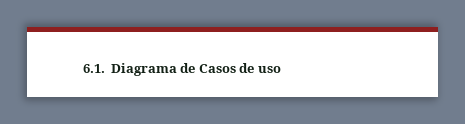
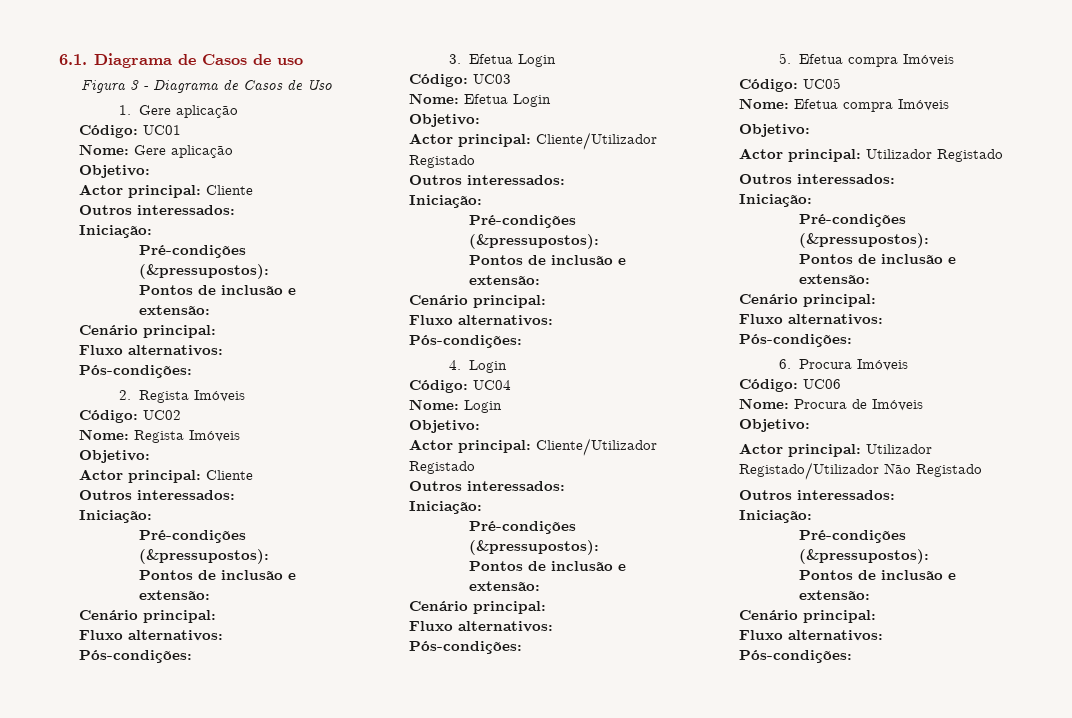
+ Figura 3 - Diagrama de Casos de Uso
+ 1. Gere aplicação
+ Código: UC01
+ Nome: Gere aplicação
+ Objetivo:
+ Actor principal: Cliente
+ Outros interessados:
+ Iniciação:
+ Pré-condições (&pressupostos):
+ Pontos de inclusão e extensão:
+ Cenário principal:
+ Fluxo alternativos:
+ Pós-condições:
+ 2. Regista Imóveis
+ Código: UC02
+ Nome: Regista Imóveis
+ Objetivo:
+ Actor principal: Cliente
+ Outros interessados:
+ Iniciação:
+ Pré-condições (&pressupostos):
+ Pontos de inclusão e extensão:
+ Cenário principal:
+ Fluxo alternativos:
+ Pós-condições:
+ 3. Efetua Login
+ Código: UC03
+ Nome: Efetua Login
+ Objetivo:
+ Actor principal: Cliente/Utilizador Registado
+ Outros interessados:
+ Iniciação:
+ Pré-condições (&pressupostos):
+ Pontos de inclusão e extensão:
+ Cenário principal:
+ Fluxo alternativos:
+ Pós-condições:
+ 4. Login
+ Código: UC04
+ Nome: Login
+ Objetivo:
+ Actor principal: Cliente/Utilizador Registado
+ Outros interessados:
+ Iniciação:
+ Pré-condições (&pressupostos):
+ Pontos de inclusão e extensão:
+ Cenário principal:
+ Fluxo alternativos:
+ Pós-condições:
+ 5. Efetua compra Imóveis
+ Código: UC05
+ Nome: Efetua compra Imóveis
+ Objetivo:
+ Actor principal: Utilizador Registado
+ Outros interessados:
+ Iniciação:
+ Pré-condições (&pressupostos):
+ Pontos de inclusão e extensão:
+ Cenário principal:
+ Fluxo alternativos:
+ Pós-condições:
+ 6. Procura Imóveis
+ Código: UC06
+ Nome: Procura de Imóveis
+ Objetivo:
+ Actor principal: Utilizador Registado/Utilizador Não Registado
+ Outros interessados:
+ Iniciação:
+ Pré-condições (&pressupostos):
+ Pontos de inclusão e extensão:
+ Cenário principal:
+ Fluxo alternativos:
+ Pós-condições:

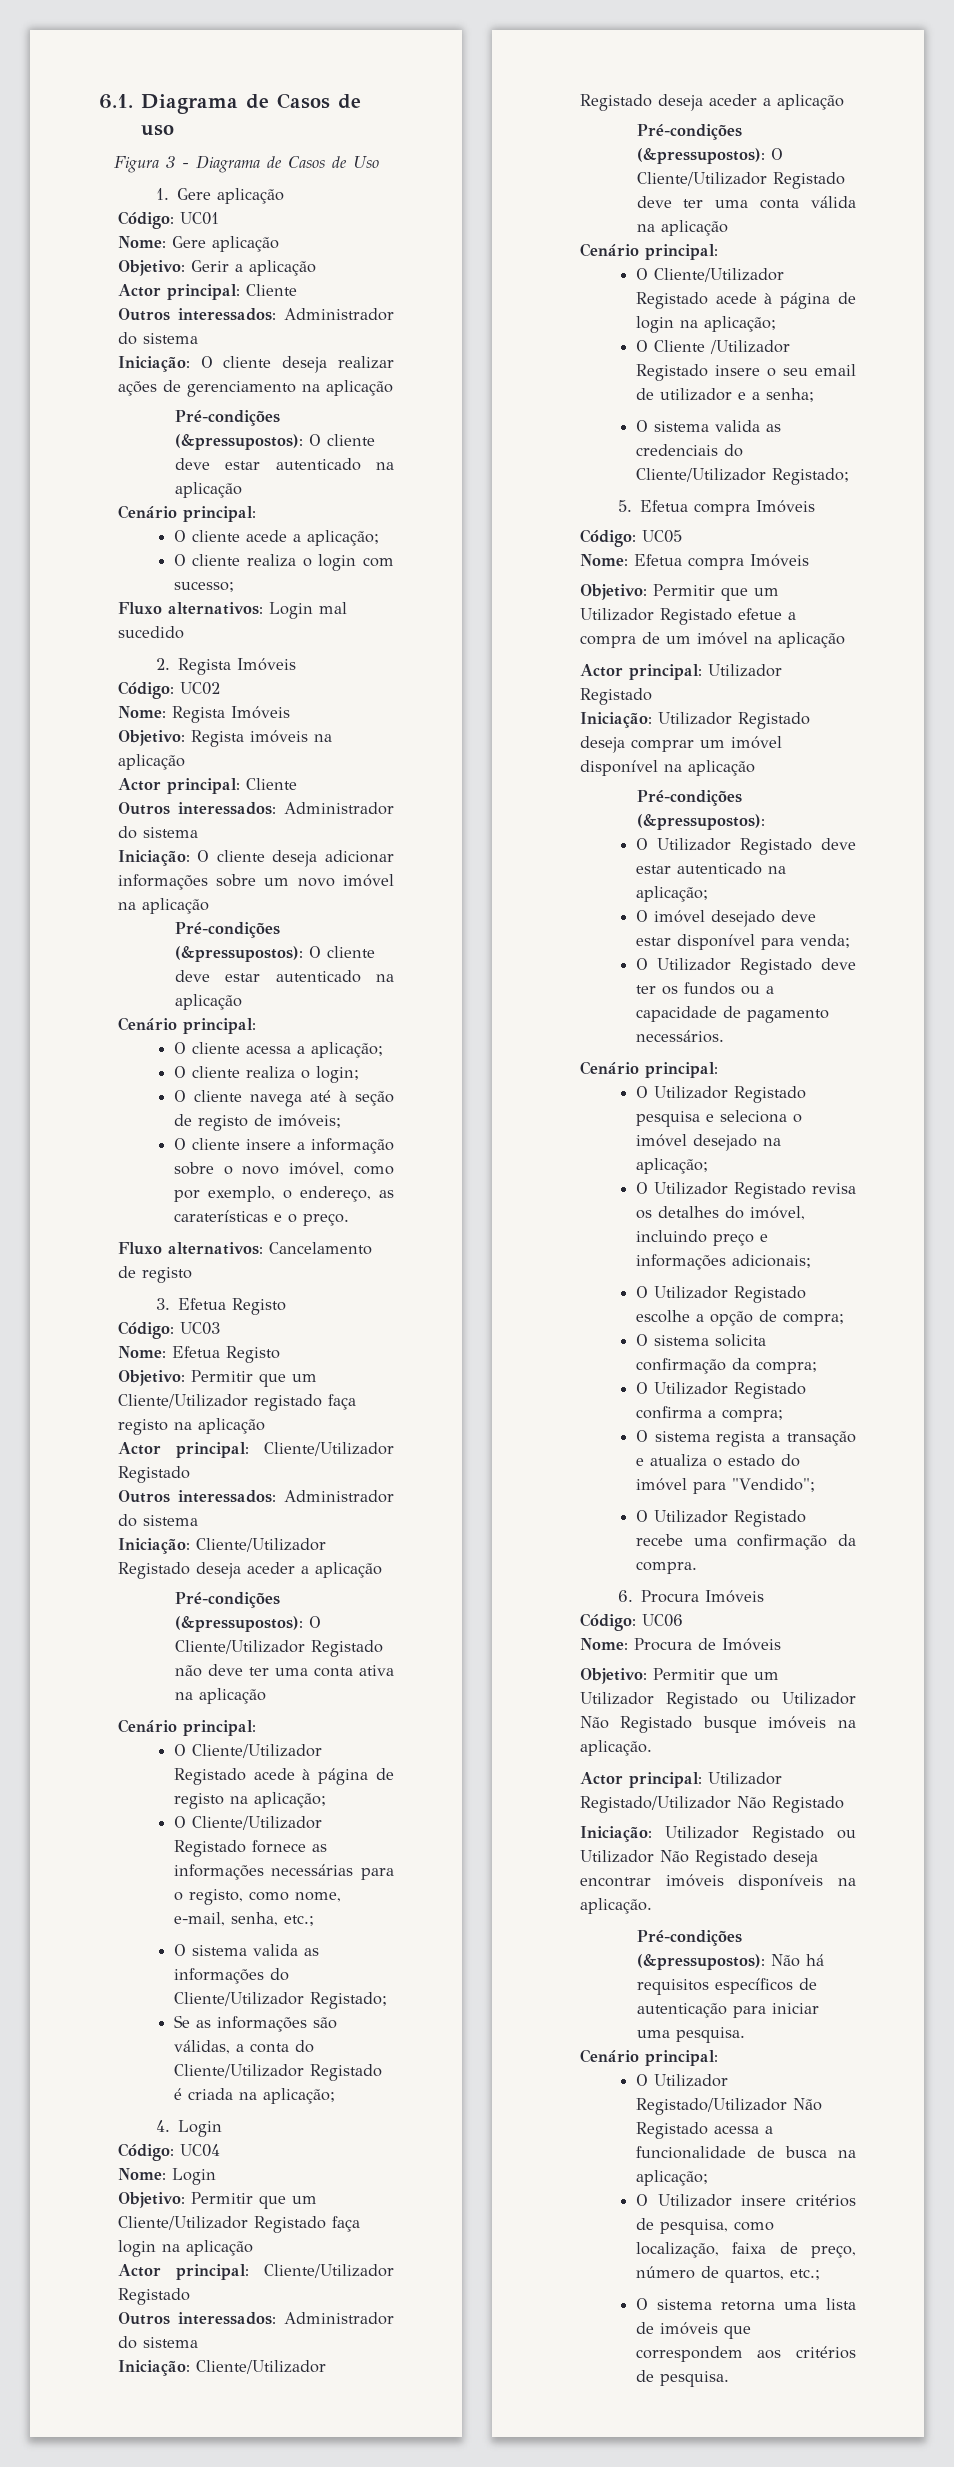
  Nome: Gere aplicação
- Objetivo:
+ Objetivo: Gerir a aplicação
  Actor principal: Cliente
- Outros interessados:
- Iniciação:
- Pré-condições (&pressupostos):
- Pontos de inclusão e extensão:
+ Outros interessados: Administrador do sistema
+ Iniciação: O cliente deseja realizar ações de gerenciamento na aplicação
+ Pré-condições (&pressupostos): O cliente deve estar autenticado na aplicação
  Cenário principal:
- Fluxo alternativos:
- Pós-condições:
+ O cliente acede a aplicação;
+ O cliente realiza o login com sucesso;
+ Fluxo alternativos: Login mal sucedido
  Nome: Regista Imóveis
- Objetivo:
+ Objetivo: Regista imóveis na aplicação
  Actor principal: Cliente
- Outros interessados:
- Iniciação:
- Pré-condições (&pressupostos):
- Pontos de inclusão e extensão:
+ Outros interessados: Administrador do sistema
+ Iniciação: O cliente deseja adicionar informações sobre um novo imóvel na aplicação
+ Pré-condições (&pressupostos): O cliente deve estar autenticado na aplicação
  Cenário principal:
- Fluxo alternativos:
- Pós-condições:
+ O cliente acessa a aplicação;
+ O cliente realiza o login;
+ O cliente navega até à seção de registo de imóveis;
+ O cliente insere a informação sobre o novo imóvel, como por exemplo, o endereço, as caraterísticas e o preço.
+ Fluxo alternativos: Cancelamento de registo
- 3. Efetua Login
+ 3. Efetua Registo
- Nome: Efetua Login
- Objetivo:
+ Nome: Efetua Registo
+ Objetivo: Permitir que um Cliente/Utilizador registado faça registo na aplicação
  Actor principal: Cliente/Utilizador Registado
- Outros interessados:
- Iniciação:
- Pré-condições (&pressupostos):
- Pontos de inclusão e extensão:
+ Outros interessados: Administrador do sistema
+ Iniciação: Cliente/Utilizador Registado deseja aceder a aplicação
+ Pré-condições (&pressupostos): O Cliente/Utilizador Registado não deve ter uma conta ativa na aplicação
  Cenário principal:
- Fluxo alternativos:
- Pós-condições:
+ O Cliente/Utilizador Registado acede à página de registo na aplicação;
+ O Cliente/Utilizador Registado fornece as informações necessárias para o registo, como nome, e-mail, senha, etc.;
+ O sistema valida as informações do Cliente/Utilizador Registado;
+ Se as informações são válidas, a conta do Cliente/Utilizador Registado é criada na aplicação;
  Nome: Login
- Objetivo:
+ Objetivo: Permitir que um Cliente/Utilizador Registado faça login na aplicação
  Actor principal: Cliente/Utilizador Registado
- Outros interessados:
- Iniciação:
- Pré-condições (&pressupostos):
- Pontos de inclusão e extensão:
+ Outros interessados: Administrador do sistema
+ Iniciação: Cliente/Utilizador Registado deseja aceder a aplicação
+ Pré-condições (&pressupostos): O Cliente/Utilizador Registado deve ter uma conta válida na aplicação
  Cenário principal:
- Fluxo alternativos:
- Pós-condições:
+ O Cliente/Utilizador Registado acede à página de login na aplicação;
+ O Cliente /Utilizador Registado insere o seu email de utilizador e a senha;
+ O sistema valida as credenciais do Cliente/Utilizador Registado;
  Nome: Efetua compra Imóveis
- Objetivo:
+ Objetivo: Permitir que um Utilizador Registado efetue a compra de um imóvel na aplicação
  Actor principal: Utilizador Registado
- Outros interessados:
- Iniciação:
+ Iniciação: Utilizador Registado deseja comprar um imóvel disponível na aplicação
  Pré-condições (&pressupostos):
- Pontos de inclusão e extensão:
+ O Utilizador Registado deve estar autenticado na aplicação;
+ O imóvel desejado deve estar disponível para venda;
+ O Utilizador Registado deve ter os fundos ou a capacidade de pagamento necessários.
  Cenário principal:
- Fluxo alternativos:
- Pós-condições:
+ O Utilizador Registado pesquisa e seleciona o imóvel desejado na aplicação;
+ O Utilizador Registado revisa os detalhes do imóvel, incluindo preço e informações adicionais;
+ O Utilizador Registado escolhe a opção de compra;
+ O sistema solicita confirmação da compra;
+ O Utilizador Registado confirma a compra;
+ O sistema regista a transação e atualiza o estado do imóvel para "Vendido";
+ O Utilizador Registado recebe uma confirmação da compra.
  Nome: Procura de Imóveis
- Objetivo:
+ Objetivo: Permitir que um Utilizador Registado ou Utilizador Não Registado busque imóveis na aplicação.
  Actor principal: Utilizador Registado/Utilizador Não Registado
- Outros interessados:
- Iniciação:
- Pré-condições (&pressupostos):
- Pontos de inclusão e extensão:
+ Iniciação: Utilizador Registado ou Utilizador Não Registado deseja encontrar imóveis disponíveis na aplicação.
+ Pré-condições (&pressupostos): Não há requisitos específicos de autenticação para iniciar uma pesquisa.
  Cenário principal:
- Fluxo alternativos:
- Pós-condições:
+ O Utilizador Registado/Utilizador Não Registado acessa a funcionalidade de busca na aplicação;
+ O Utilizador insere critérios de pesquisa, como localização, faixa de preço, número de quartos, etc.;
+ O sistema retorna uma lista de imóveis que correspondem aos critérios de pesquisa.

